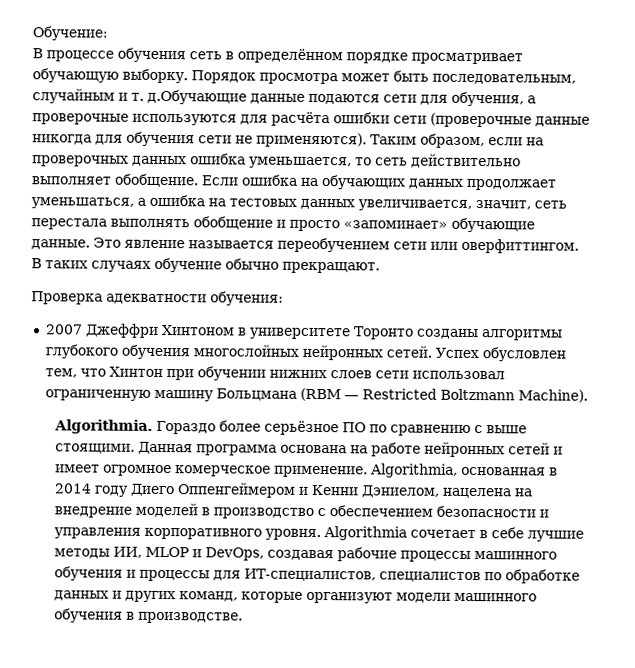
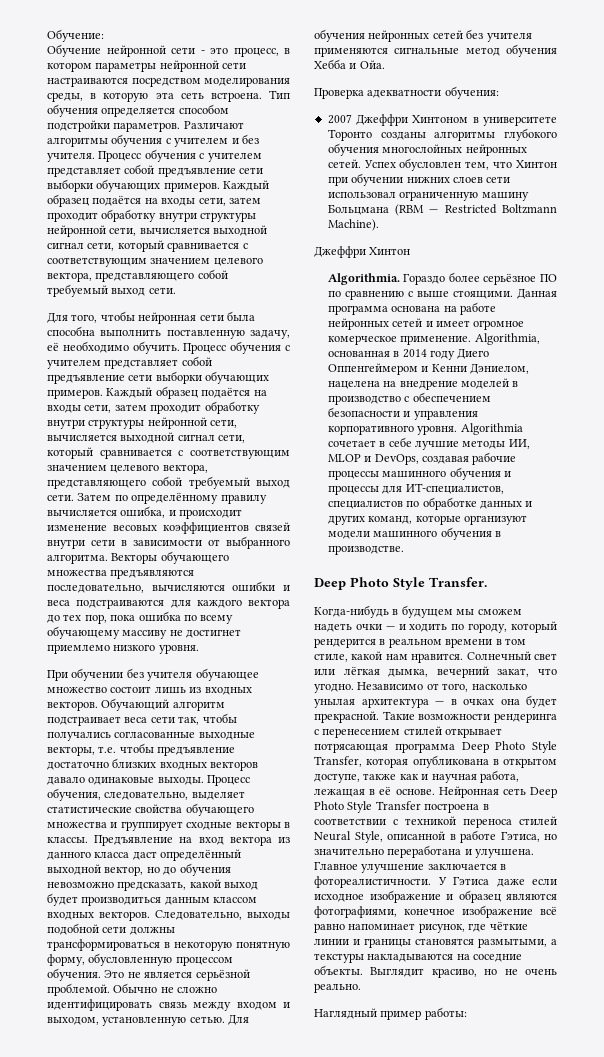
- В процессе обучения сеть в определённом порядке просматривает обучающую выборку. Порядок просмотра может быть последовательным, случайным и т. д.Обучающие данные подаются сети для обучения, а проверочные используются для расчёта ошибки сети (проверочные данные никогда для обучения сети не применяются). Таким образом, если на проверочных данных ошибка уменьшается, то сеть действительно выполняет обобщение. Если ошибка на обучающих данных продолжает уменьшаться, а ошибка на тестовых данных увеличивается, значит, сеть перестала выполнять обобщение и просто «запоминает» обучающие данные. Это явление называется переобучением сети или оверфиттингом. В таких случаях обучение обычно прекращают.
+ Обучение нейронной сети - это процесс, в котором параметры нейронной сети настраиваются посредством моделирования среды, в которую эта сеть встроена. Тип обучения определяется способом подстройки параметров. Различают алгоритмы обучения с учителем и без учителя. Процесс обучения с учителем представляет собой предъявление сети выборки обучающих примеров. Каждый образец подаётся на входы сети, затем проходит обработку внутри структуры нейронной сети, вычисляется выходной сигнал сети, который сравнивается с соответствующим значением целевого вектора, представляющего собой требуемый выход сети.
+ Для того, чтобы нейронная сети была способна выполнить поставленную задачу, её необходимо обучить. Процесс обучения с учителем представляет собой предъявление сети выборки обучающих примеров. Каждый образец подаётся на входы сети, затем проходит обработку внутри структуры нейронной сети, вычисляется выходной сигнал сети, который сравнивается с соответствующим значением целевого вектора, представляющего собой требуемый выход сети. Затем по определённому правилу вычисляется ошибка, и происходит изменение весовых коэффициентов связей внутри сети в зависимости от выбранного алгоритма. Векторы обучающего множества предъявляются последовательно, вычисляются ошибки и веса подстраиваются для каждого вектора до тех пор, пока ошибка по всему обучающему массиву не достигнет приемлемо низкого уровня.
+ При обучении без учителя обучающее множество состоит лишь из входных векторов. Обучающий алгоритм подстраивает веса сети так, чтобы получались согласованные выходные векторы, т.е. чтобы предъявление достаточно близких входных векторов давало одинаковые выходы. Процесс обучения, следовательно, выделяет статистические свойства обучающего множества и группирует сходные векторы в классы. Предъявление на вход вектора из данного класса даст определённый выходной вектор, но до обучения невозможно предсказать, какой выход будет производиться данным классом входных векторов. Следовательно, выходы подобной сети должны трансформироваться в некоторую понятную форму, обусловленную процессом обучения. Это не является серьёзной проблемой. Обычно не сложно идентифицировать связь между входом и выходом, установленную сетью. Для обучения нейронных сетей без учителя применяются сигнальные метод обучения Хебба и Ойа.
+ Джеффри Хинтон
+ Deep Photo Style Transfer.
+ Когда-нибудь в будущем мы сможем надеть очки — и ходить по городу, который рендерится в реальном времени в том стиле, какой нам нравится. Солнечный свет или лёгкая дымка, вечерний закат, что угодно. Независимо от того, насколько унылая архитектура — в очках она будет прекрасной. Такие возможности рендеринга с перенесением стилей открывает потрясающая программа Deep Photo Style Transfer, которая опубликована в открытом доступе, также как и научная работа, лежащая в её основе. Нейронная сеть Deep Photo Style Transfer построена в соответствии с техникой переноса стилей Neural Style, описанной в работе Гэтиса, но значительно переработана и улучшена. Главное улучшение заключается в фотореалистичности. У Гэтиса даже если исходное изображение и образец являются фотографиями, конечное изображение всё равно напоминает рисунок, где чёткие линии и границы становятся размытыми, а текстуры накладываются на соседние объекты. Выглядит красиво, но не очень реально.
+ Наглядный пример работы:

